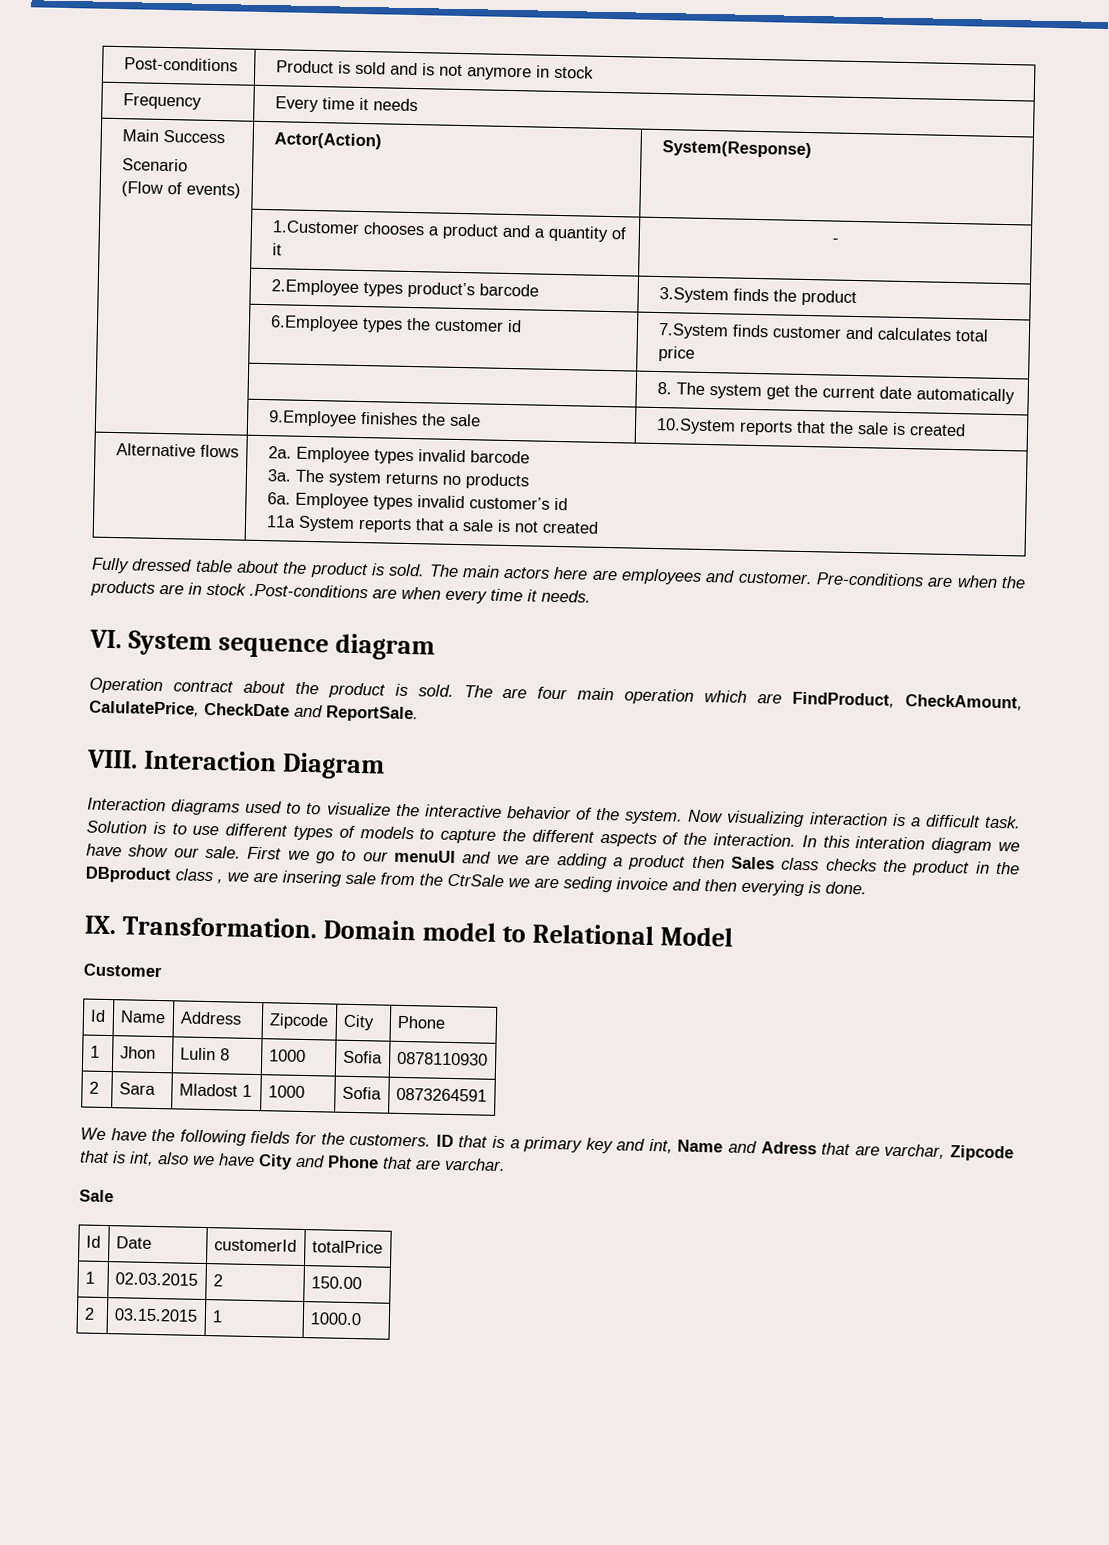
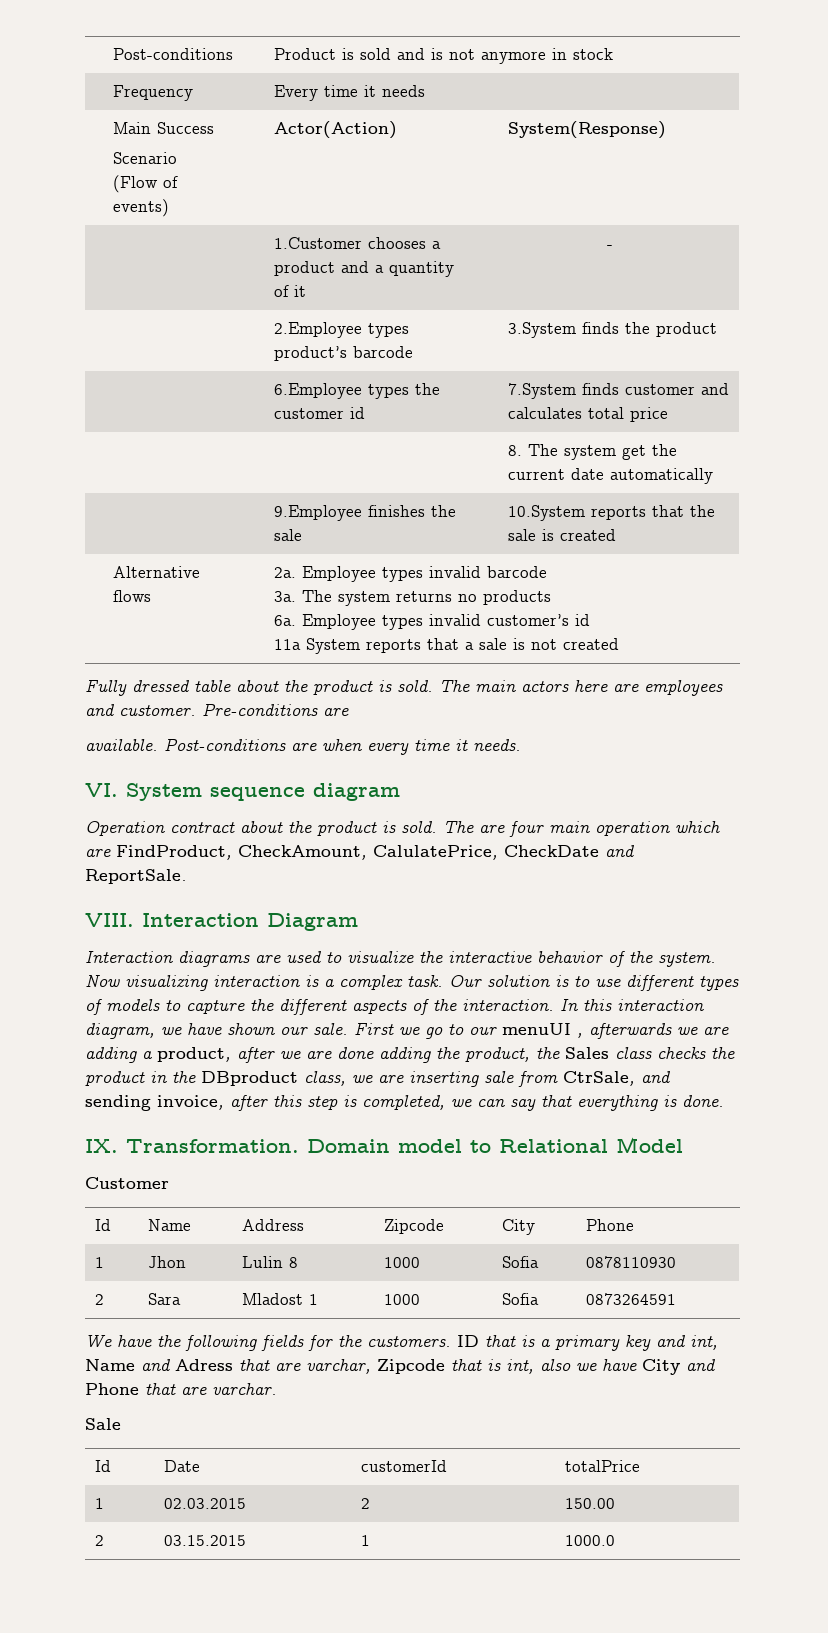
- Pre-conditions are when the products are in stock .Post-conditions are when every time it needs.
+ Pre-conditions are
+ available. Post-conditions are when every time it needs.
- Interaction diagrams used to to visualize the interactive behavior of the system.
+ Interaction diagrams are used to visualize the interactive behavior of the system.
- Now visualizing interaction is a difficult task. Solution is to use different types of models to capture the different aspects of the interaction.
+ Now visualizing interaction is a complex task. Our solution is to use different types of models to capture the different aspects of the interaction.
- In this interation diagram we have show our sale.
+ In this interaction diagram, we have shown our sale.
- First we go to our menuUI and we are adding a product then Sales class checks the product in the DBproduct class , we are insering sale from the CtrSale we are seding invoice and then everying is done.
+ First we go to our menuUI , afterwards we are adding a product, after we are done adding the product, the Sales class checks the product in the DBproduct class, we are inserting sale from CtrSale, and sending invoice, after this step is completed, we can say that everything is done.

